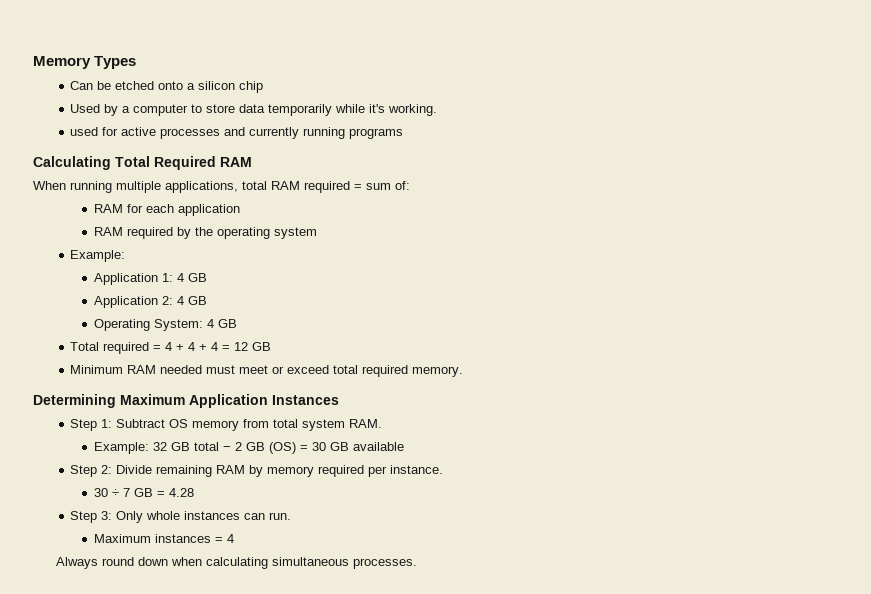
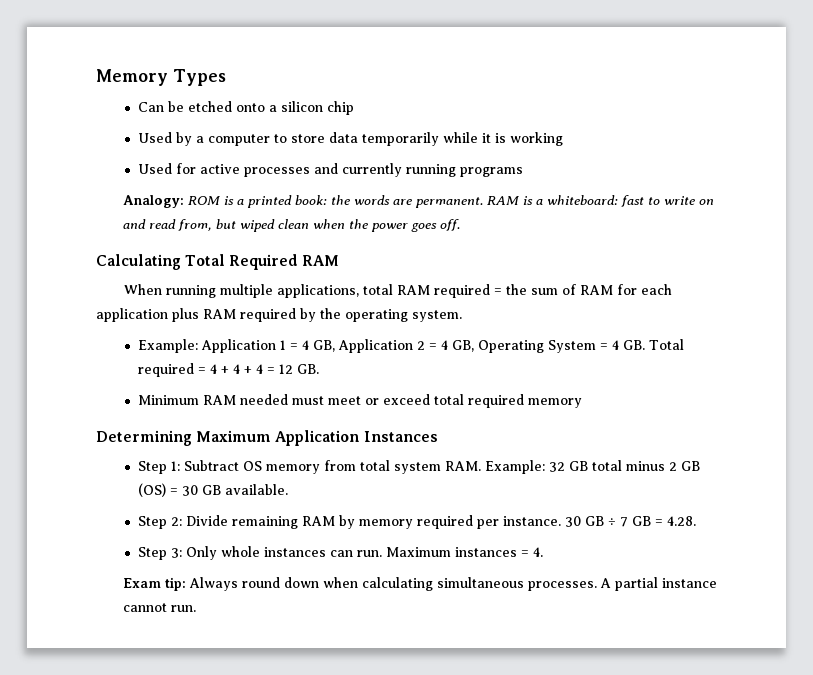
- Used by a computer to store data temporarily while it's working.
- used for active processes and currently running programs
+ Used by a computer to store data temporarily while it is working
+ Used for active processes and currently running programs
+ Analogy: ROM is a printed book: the words are permanent. RAM is a whiteboard: fast to write on and read from, but wiped clean when the power goes off.
- When running multiple applications, total RAM required = sum of:
- RAM for each application
- RAM required by the operating system
- Example:
- Application 1: 4 GB
- Application 2: 4 GB
- Operating System: 4 GB
- Total required = 4 + 4 + 4 = 12 GB
+ When running multiple applications, total RAM required = the sum of RAM for each application plus RAM required by the operating system.
+ Example: Application 1 = 4 GB, Application 2 = 4 GB, Operating System = 4 GB. Total required = 4 + 4 + 4 = 12 GB.
- Minimum RAM needed must meet or exceed total required memory.
+ Minimum RAM needed must meet or exceed total required memory
- Step 1: Subtract OS memory from total system RAM.
- Example: 32 GB total − 2 GB (OS) = 30 GB available
+ Step 1: Subtract OS memory from total system RAM. Example: 32 GB total minus 2 GB (OS) = 30 GB available.
- Step 2: Divide remaining RAM by memory required per instance.
- 30 ÷ 7 GB = 4.28
+ Step 2: Divide remaining RAM by memory required per instance. 30 GB ÷ 7 GB = 4.28.
- Step 3: Only whole instances can run.
- Maximum instances = 4
- Always round down when calculating simultaneous processes.
+ Step 3: Only whole instances can run. Maximum instances = 4.
+ Exam tip: Always round down when calculating simultaneous processes.
+ A partial instance cannot run.

